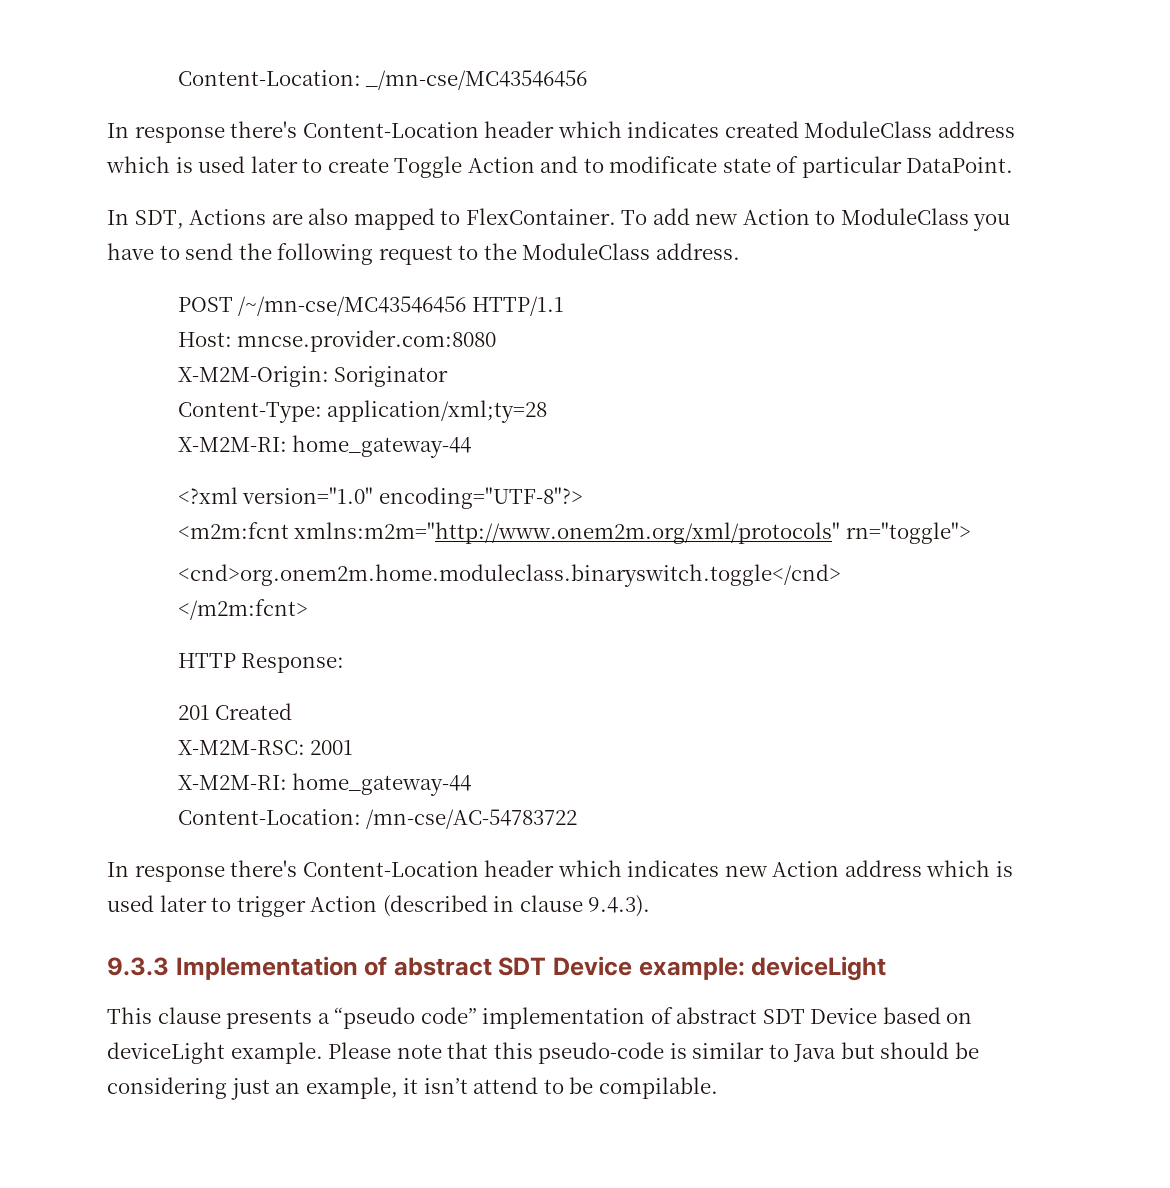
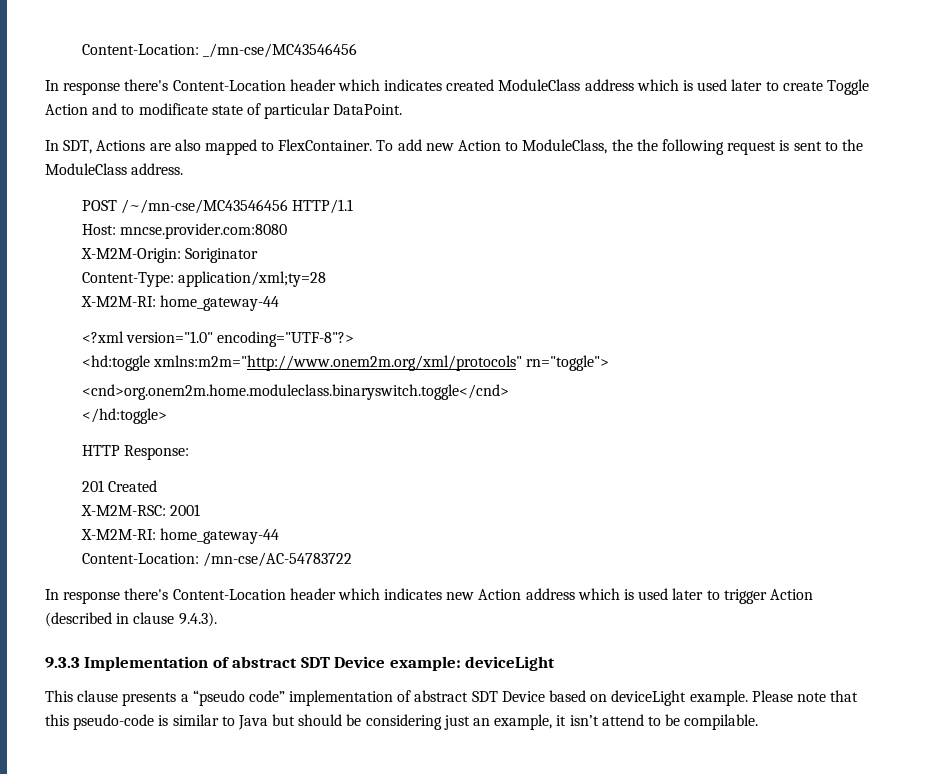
- To add new Action to ModuleClass you have to send the following request to the ModuleClass address.
+ To add new Action to ModuleClass, the the following request is sent to the ModuleClass address.
- <m2m:fcnt xmlns:m2m="http://www.onem2m.org/xml/protocols" rn="toggle">
+ <hd:toggle xmlns:m2m="http://www.onem2m.org/xml/protocols" rn="toggle">
- </m2m:fcnt>
+ </hd:toggle>

